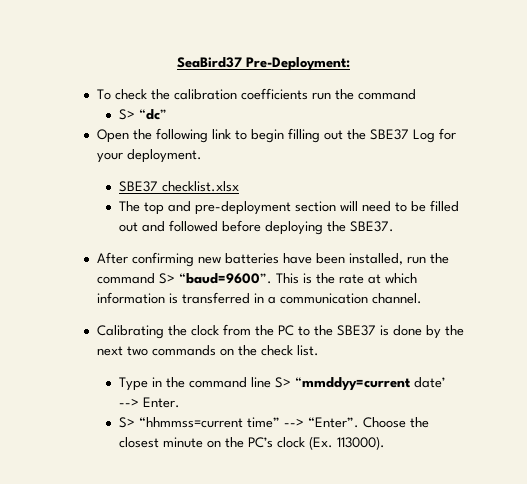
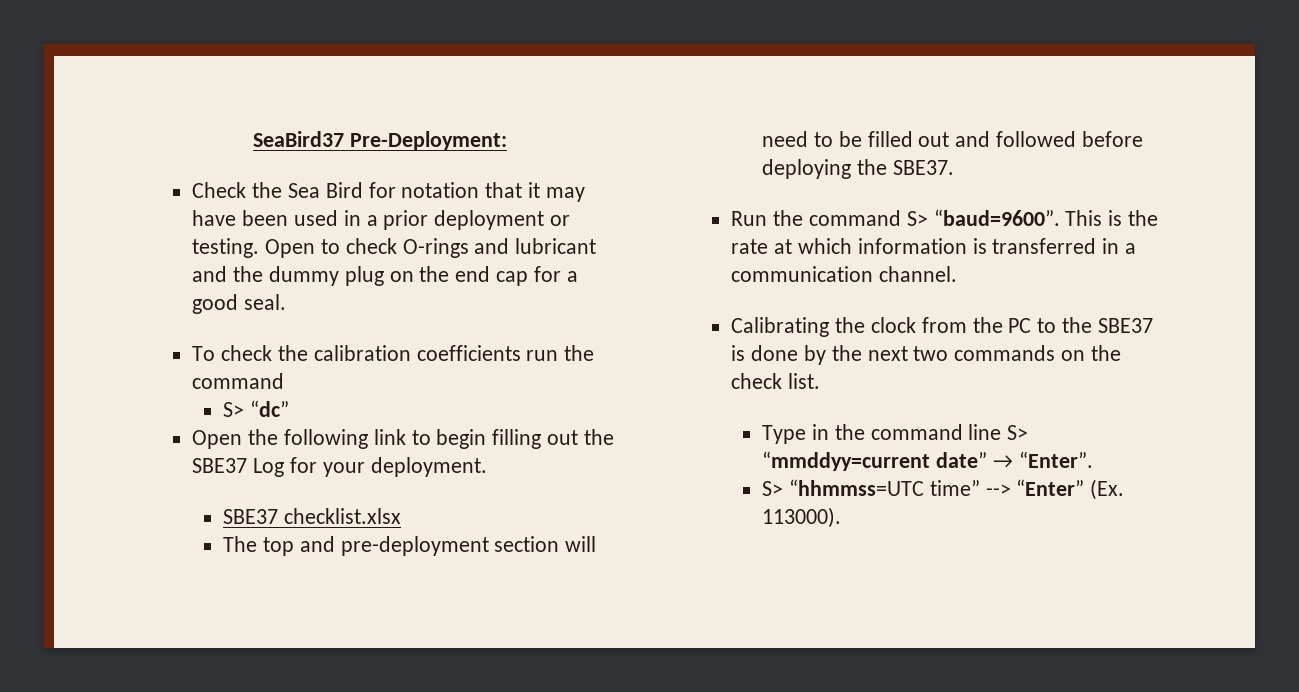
+ Check the Sea Bird for notation that it may have been used in a prior deployment or testing. Open to check O-rings and lubricant and the dummy plug on the end cap for a good seal.
- After confirming new batteries have been installed, run the command S> “baud=9600”.
+ Run the command S> “baud=9600”.
- Type in the command line S> “mmddyy=current date’ --> Enter.
- S> “hhmmss=current time” --> “Enter”. Choose the closest minute on the PC’s clock (Ex. 113000).
+ Type in the command line S> “mmddyy=current date” → “Enter”.
+ S> “hhmmss=UTC time” --> “Enter” (Ex. 113000).

